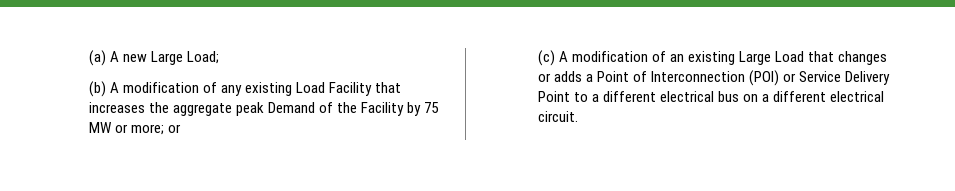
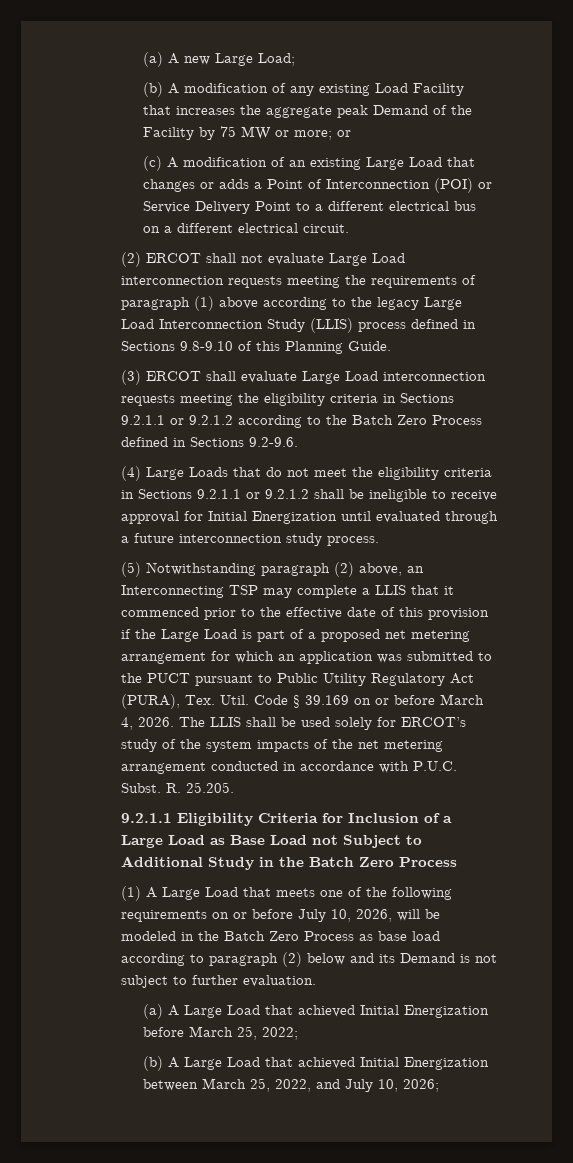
+ (2) ERCOT shall not evaluate Large Load interconnection requests meeting the requirements of paragraph (1) above according to the legacy Large Load Interconnection Study (LLIS) process defined in Sections 9.8-9.10 of this Planning Guide.
+ (3) ERCOT shall evaluate Large Load interconnection requests meeting the eligibility criteria in Sections 9.2.1.1 or 9.2.1.2 according to the Batch Zero Process defined in Sections 9.2-9.6.
+ (4) Large Loads that do not meet the eligibility criteria in Sections 9.2.1.1 or 9.2.1.2 shall be ineligible to receive approval for Initial Energization until evaluated through a future interconnection study process.
+ (5) Notwithstanding paragraph (2) above, an Interconnecting TSP may complete a LLIS that it commenced prior to the effective date of this provision if the Large Load is part of a proposed net metering arrangement for which an application was submitted to the PUCT pursuant to Public Utility Regulatory Act (PURA), Tex. Util. Code § 39.169 on or before March 4, 2026. The LLIS shall be used solely for ERCOT’s study of the system impacts of the net metering arrangement conducted in accordance with P.U.C. Subst. R. 25.205.
+ 9.2.1.1 Eligibility Criteria for Inclusion of a Large Load as Base Load not Subject to Additional Study in the Batch Zero Process
+ (1) A Large Load that meets one of the following requirements on or before July 10, 2026, will be modeled in the Batch Zero Process as base load according to paragraph (2) below and its Demand is not subject to further evaluation.
+ (a) A Large Load that achieved Initial Energization before March 25, 2022;
+ (b) A Large Load that achieved Initial Energization between March 25, 2022, and July 10, 2026;

